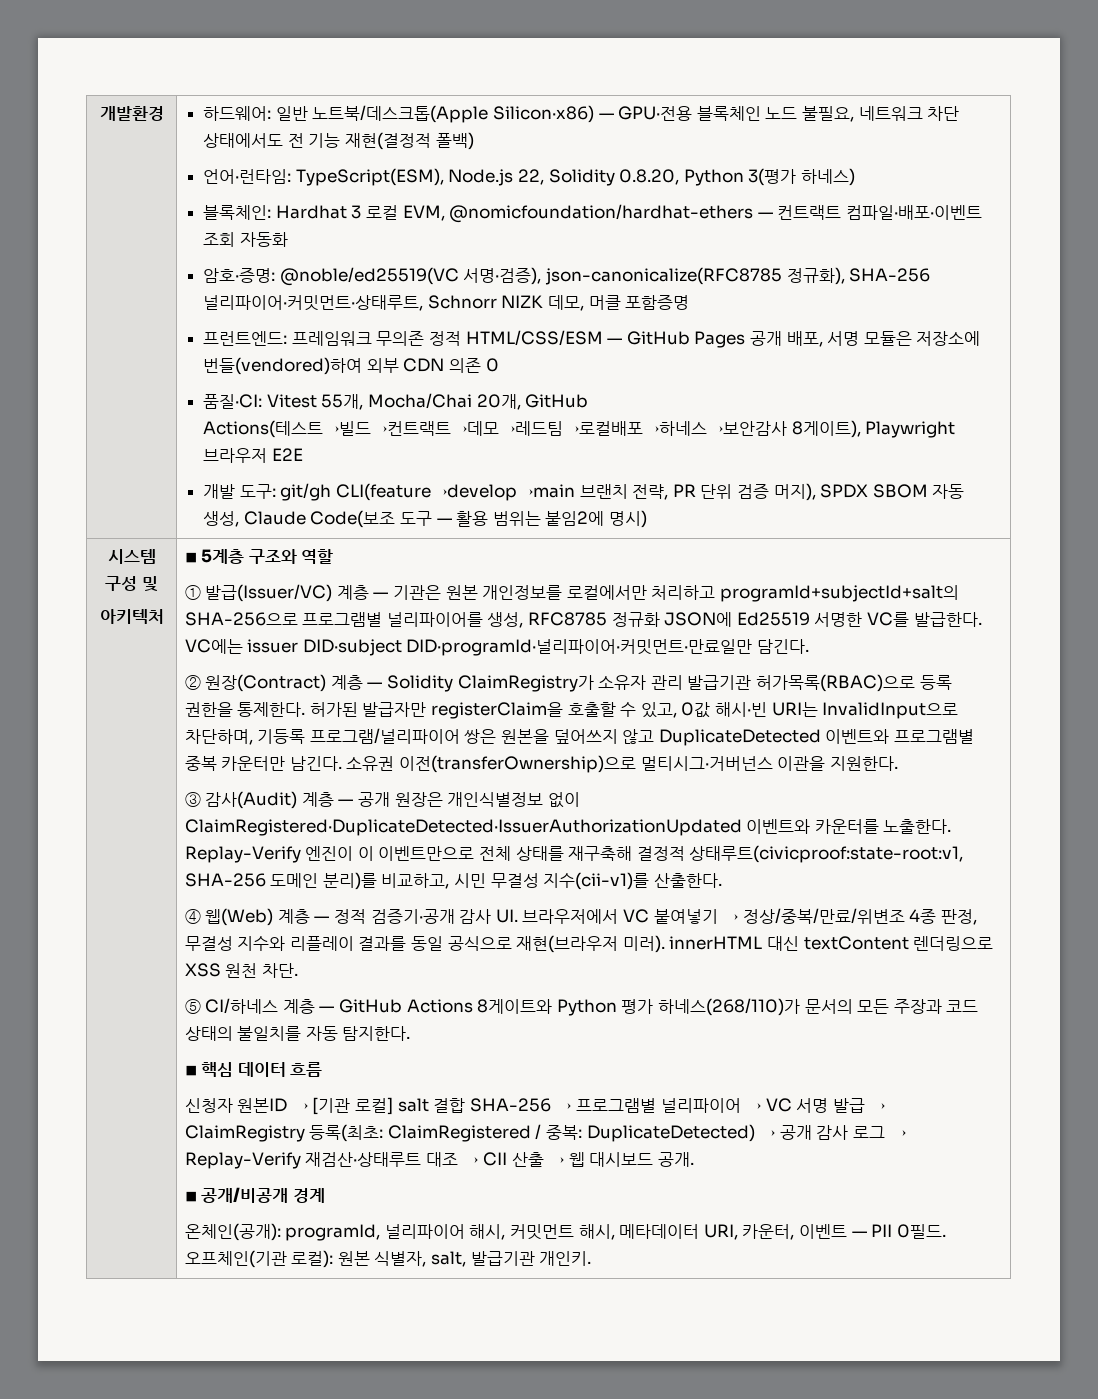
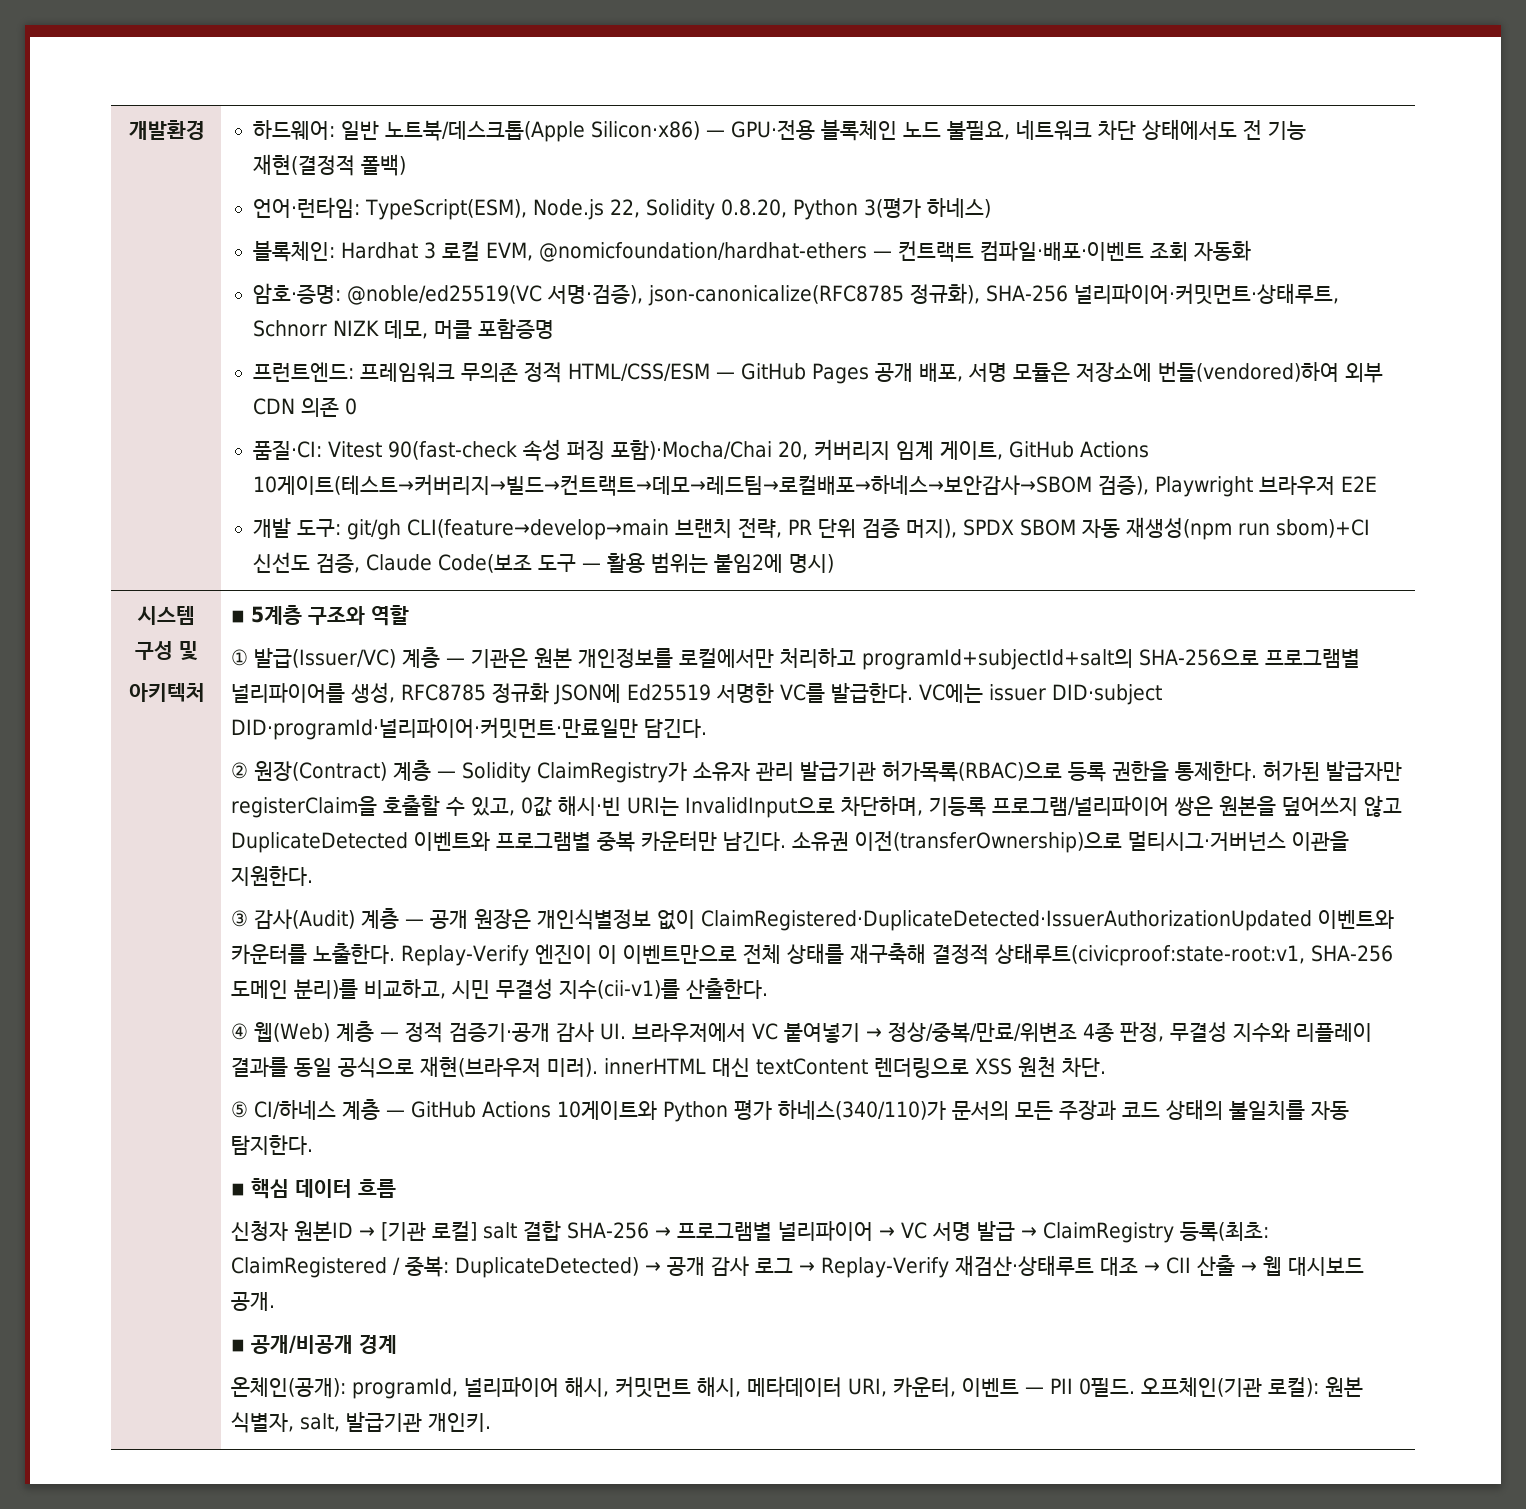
- 품질·CI: Vitest 55개, Mocha/Chai 20개, GitHub Actions(테스트→빌드→컨트랙트→데모→레드팀→로컬배포→하네스→보안감사 8게이트), Playwright 브라우저 E2E
+ 품질·CI: Vitest 90(fast-check 속성 퍼징 포함)·Mocha/Chai 20, 커버리지 임계 게이트, GitHub Actions 10게이트(테스트→커버리지→빌드→컨트랙트→데모→레드팀→로컬배포→하네스→보안감사→SBOM 검증), Playwright 브라우저 E2E
- 개발 도구: git/gh CLI(feature→develop→main 브랜치 전략, PR 단위 검증 머지), SPDX SBOM 자동 생성, Claude Code(보조 도구 — 활용 범위는 붙임2에 명시)
+ 개발 도구: git/gh CLI(feature→develop→main 브랜치 전략, PR 단위 검증 머지), SPDX SBOM 자동 재생성(npm run sbom)+CI 신선도 검증, Claude Code(보조 도구 — 활용 범위는 붙임2에 명시)
- ⑤ CI/하네스 계층 — GitHub Actions 8게이트와 Python 평가 하네스(268/110)가 문서의 모든 주장과 코드 상태의 불일치를 자동 탐지한다.
+ ⑤ CI/하네스 계층 — GitHub Actions 10게이트와 Python 평가 하네스(340/110)가 문서의 모든 주장과 코드 상태의 불일치를 자동 탐지한다.

